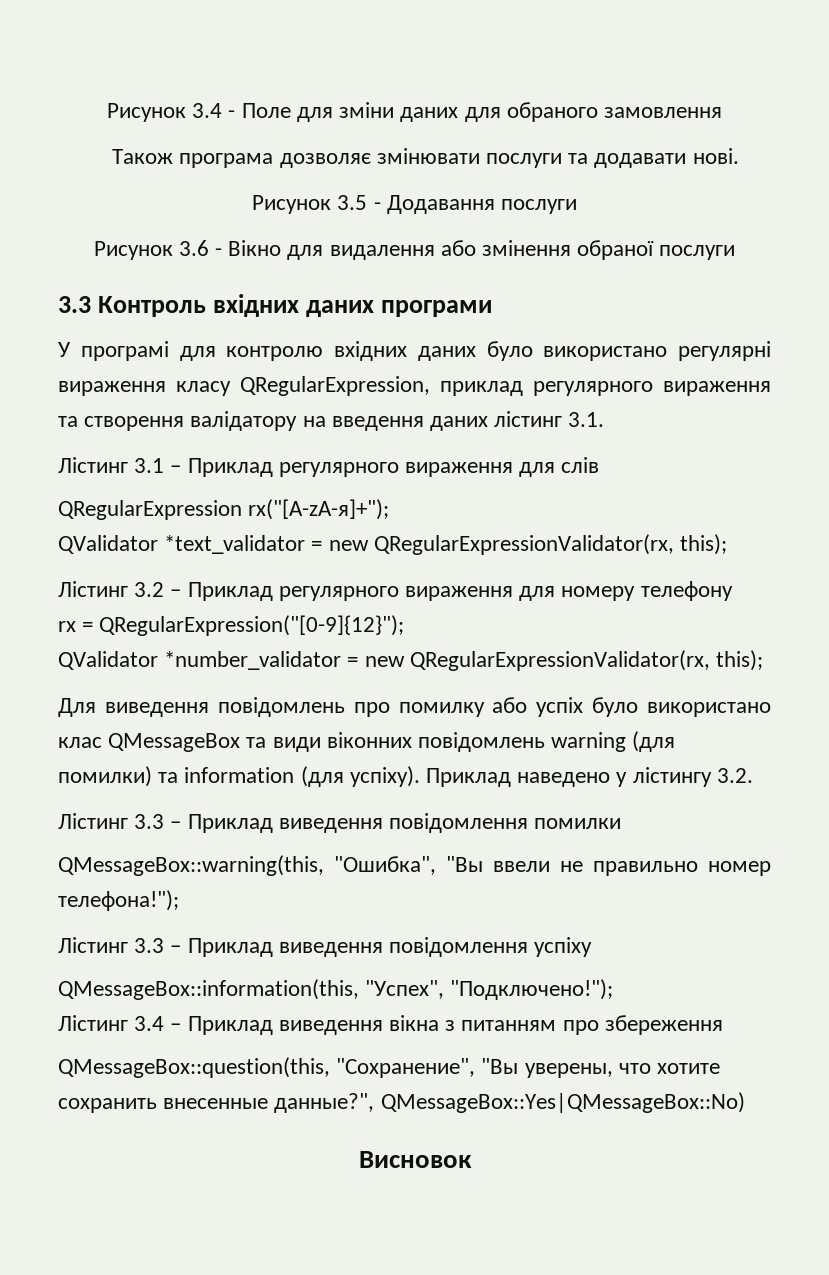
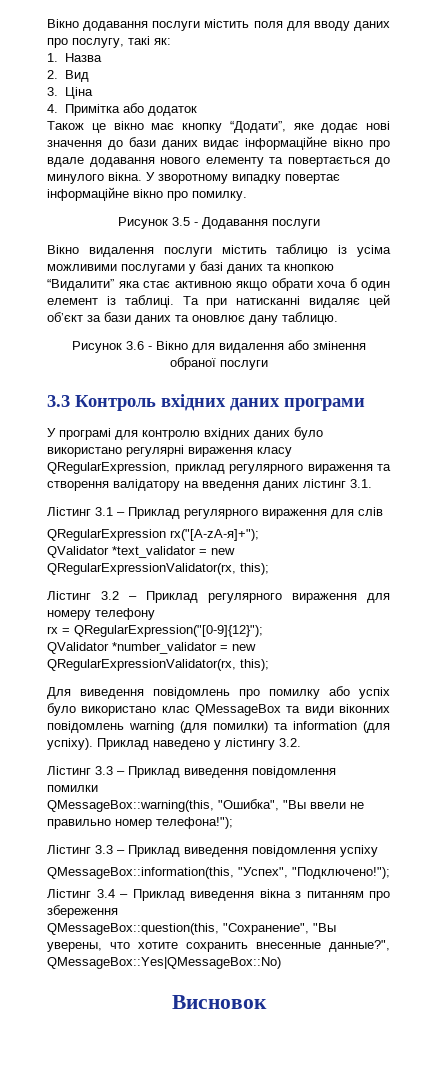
- Рисунок 3.4 - Поле для зміни даних для обраного замовлення
- Також програма дозволяє змінювати послуги та додавати нові.
+ Вікно додавання послуги містить поля для вводу даних про послугу, такі як:
+ 1. Назва
+ 2. Вид
+ 3. Ціна
+ 4. Примітка або додаток
+ Також це вікно має кнопку “Додати”, яке додає нові значення до бази даних видає інформаційне вікно про вдале додавання нового елементу та повертається до минулого вікна. У зворотному випадку повертає інформаційне вікно про помилку.
+ Вікно видалення послуги містить таблицю із усіма можливими послугами у базі даних та кнопкою “Видалити” яка стає активною якщо обрати хоча б один елемент із таблиці. Та при натисканні видаляє цей обʼєкт за бази даних та оновлює дану таблицю.

